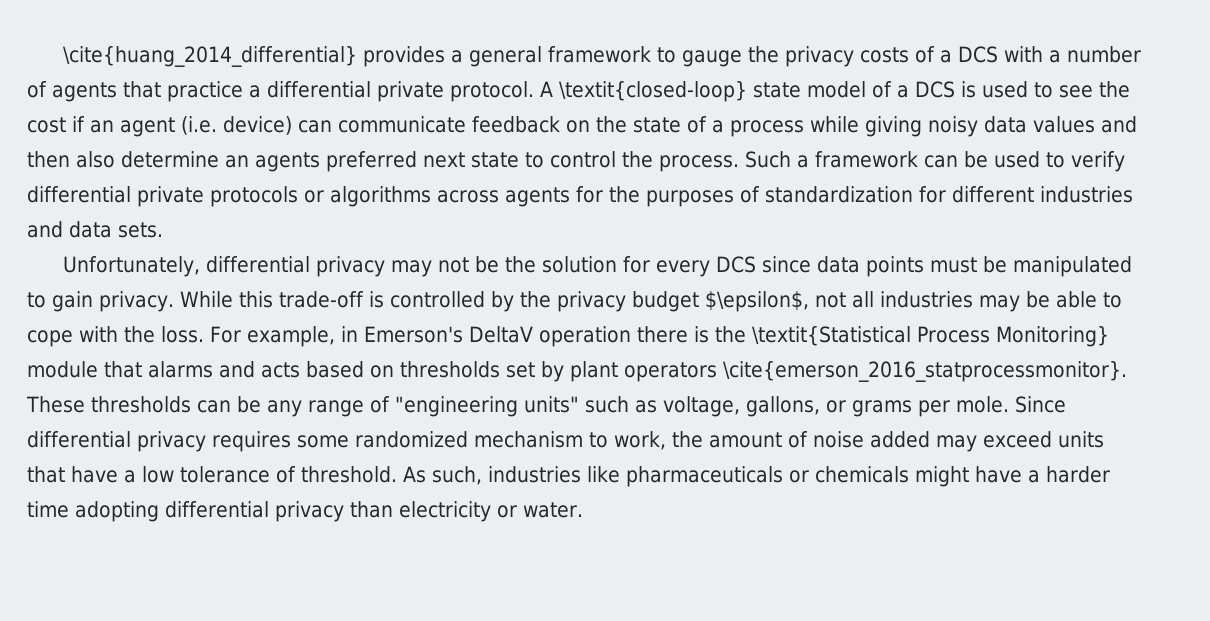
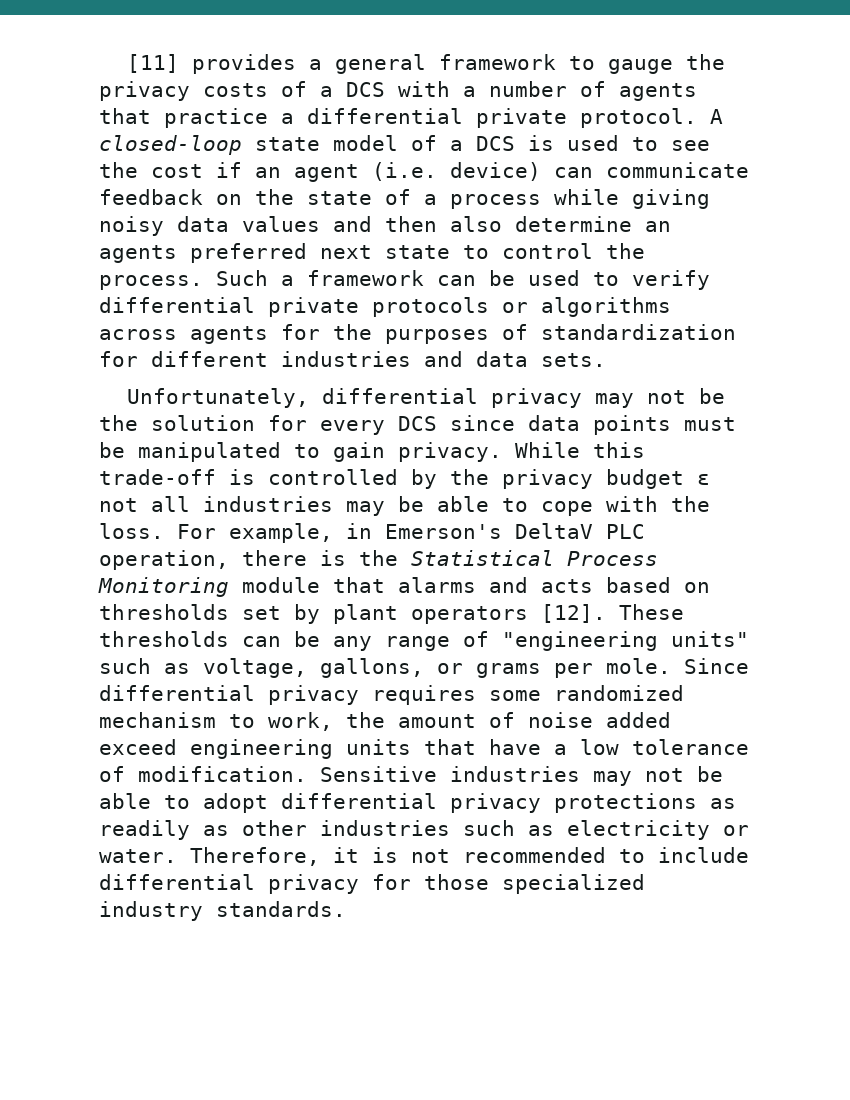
- \cite{huang_2014_differential} provides a general framework to gauge the privacy costs of a DCS with a number of agents that practice a differential private protocol.
+ [11] provides a general framework to gauge the privacy costs of a DCS with a number of agents that practice a differential private protocol.
- A \textit{closed-loop} state model of a DCS is used to see the cost if an agent (i.e. device) can communicate feedback on the state of a process while giving noisy data values and then also determine an agents preferred next state to control the process.
+ A closed-loop state model of a DCS is used to see the cost if an agent (i.e. device) can communicate feedback on the state of a process while giving noisy data values and then also determine an agents preferred next state to control the process.
- While this trade-off is controlled by the privacy budget $\epsilon$, not all industries may be able to cope with the loss.
+ While this trade-off is controlled by the privacy budget ε not all industries may be able to cope with the loss.
- For example, in Emerson's DeltaV operation there is the \textit{Statistical Process Monitoring} module that alarms and acts based on thresholds set by plant operators \cite{emerson_2016_statprocessmonitor}.
+ For example, in Emerson's DeltaV PLC operation, there is the Statistical Process Monitoring module that alarms and acts based on thresholds set by plant operators [12].
- Since differential privacy requires some randomized mechanism to work, the amount of noise added may exceed units that have a low tolerance of threshold. As such, industries like pharmaceuticals or chemicals might have a harder time adopting differential privacy than electricity or water.
+ Since differential privacy requires some randomized mechanism to work, the amount of noise added exceed engineering units that have a low tolerance of modification. Sensitive industries may not be able to adopt differential privacy protections as readily as other industries such as electricity or water. Therefore, it is not recommended to include differential privacy for those specialized industry standards.

